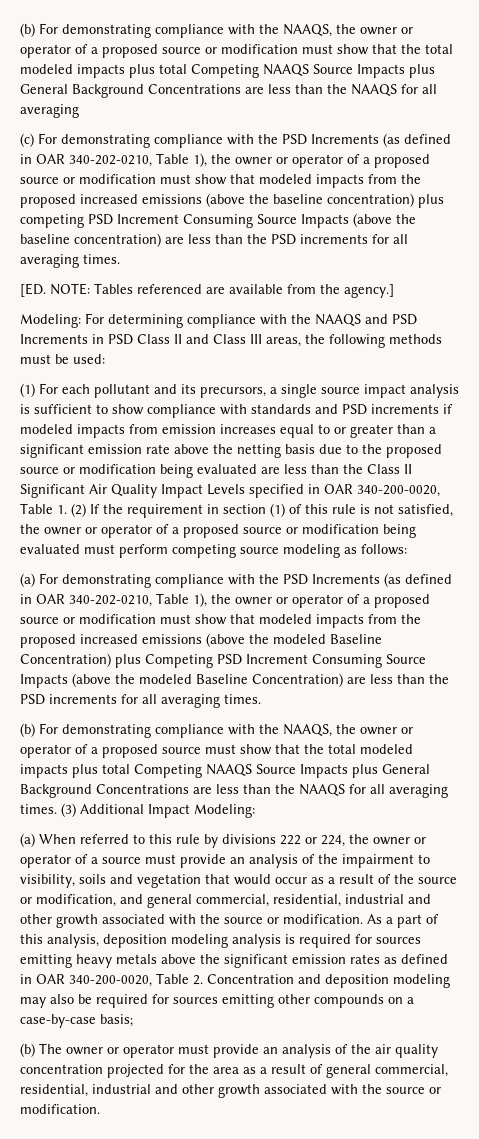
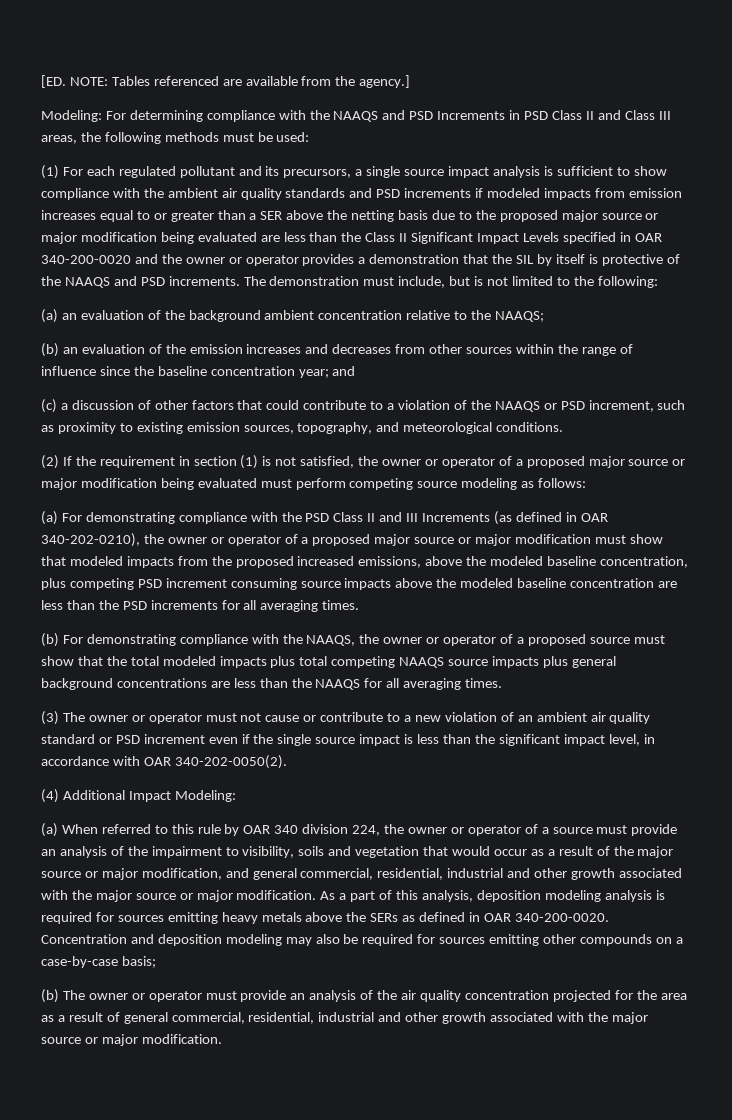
- (b) For demonstrating compliance with the NAAQS, the owner or operator of a proposed source or modification must show that the total modeled impacts plus total Competing NAAQS Source Impacts plus General Background Concentrations are less than the NAAQS for all averaging
- (c) For demonstrating compliance with the PSD Increments (as defined in OAR 340-202-0210, Table 1), the owner or operator of a proposed source or modification must show that modeled impacts from the proposed increased emissions (above the baseline concentration) plus competing PSD Increment Consuming Source Impacts (above the baseline concentration) are less than the PSD increments for all averaging times.
- (1) For each pollutant and its precursors, a single source impact analysis is sufficient to show compliance with standards and PSD increments if modeled impacts from emission increases equal to or greater than a significant emission rate above the netting basis due to the proposed source or modification being evaluated are less than the Class II Significant Air Quality Impact Levels specified in OAR 340-200-0020, Table 1. (2) If the requirement in section (1) of this rule is not satisfied, the owner or operator of a proposed source or modification being evaluated must perform competing source modeling as follows:
+ (1) For each regulated pollutant and its precursors, a single source impact analysis is sufficient to show compliance with the ambient air quality standards and PSD increments if modeled impacts from emission increases equal to or greater than a SER above the netting basis due to the proposed major source or major modification being evaluated are less than the Class II Significant Impact Levels specified in OAR 340-200-0020 and the owner or operator provides a demonstration that the SIL by itself is protective of the NAAQS and PSD increments. The demonstration must include, but is not limited to the following:
+ (a) an evaluation of the background ambient concentration relative to the NAAQS;
+ (b) an evaluation of the emission increases and decreases from other sources within the range of influence since the baseline concentration year; and
+ (c) a discussion of other factors that could contribute to a violation of the NAAQS or PSD increment, such as proximity to existing emission sources, topography, and meteorological conditions.
+ (2) If the requirement in section (1) is not satisfied, the owner or operator of a proposed major source or major modification being evaluated must perform competing source modeling as follows:
- (a) For demonstrating compliance with the PSD Increments (as defined in OAR 340-202-0210, Table 1), the owner or operator of a proposed source or modification must show that modeled impacts from the proposed increased emissions (above the modeled Baseline Concentration) plus Competing PSD Increment Consuming Source Impacts (above the modeled Baseline Concentration) are less than the PSD increments for all averaging times.
+ (a) For demonstrating compliance with the PSD Class II and III Increments (as defined in OAR 340-202-0210), the owner or operator of a proposed major source or major modification must show that modeled impacts from the proposed increased emissions, above the modeled baseline concentration, plus competing PSD increment consuming source impacts above the modeled baseline concentration are less than the PSD increments for all averaging times.
- (b) For demonstrating compliance with the NAAQS, the owner or operator of a proposed source must show that the total modeled impacts plus total Competing NAAQS Source Impacts plus General Background Concentrations are less than the NAAQS for all averaging times. (3) Additional Impact Modeling:
+ (b) For demonstrating compliance with the NAAQS, the owner or operator of a proposed source must show that the total modeled impacts plus total competing NAAQS source impacts plus general background concentrations are less than the NAAQS for all averaging times.
+ (3) The owner or operator must not cause or contribute to a new violation of an ambient air quality standard or PSD increment even if the single source impact is less than the significant impact level, in accordance with OAR 340-202-0050(2).
+ (4) Additional Impact Modeling:
- (a) When referred to this rule by divisions 222 or 224, the owner or operator of a source must provide an analysis of the impairment to visibility, soils and vegetation that would occur as a result of the source or modification, and general commercial, residential, industrial and other growth associated with the source or modification.
+ (a) When referred to this rule by OAR 340 division 224, the owner or operator of a source must provide an analysis of the impairment to visibility, soils and vegetation that would occur as a result of the major source or major modification, and general commercial, residential, industrial and other growth associated with the major source or major modification.
- As a part of this analysis, deposition modeling analysis is required for sources emitting heavy metals above the significant emission rates as defined in OAR 340-200-0020, Table 2. Concentration and deposition modeling may also be required for sources emitting other compounds on a case-by-case basis;
+ As a part of this analysis, deposition modeling analysis is required for sources emitting heavy metals above the SERs as defined in OAR 340-200-0020. Concentration and deposition modeling may also be required for sources emitting other compounds on a case-by-case basis;
- (b) The owner or operator must provide an analysis of the air quality concentration projected for the area as a result of general commercial, residential, industrial and other growth associated with the source or modification.
+ (b) The owner or operator must provide an analysis of the air quality concentration projected for the area as a result of general commercial, residential, industrial and other growth associated with the major source or major modification.

